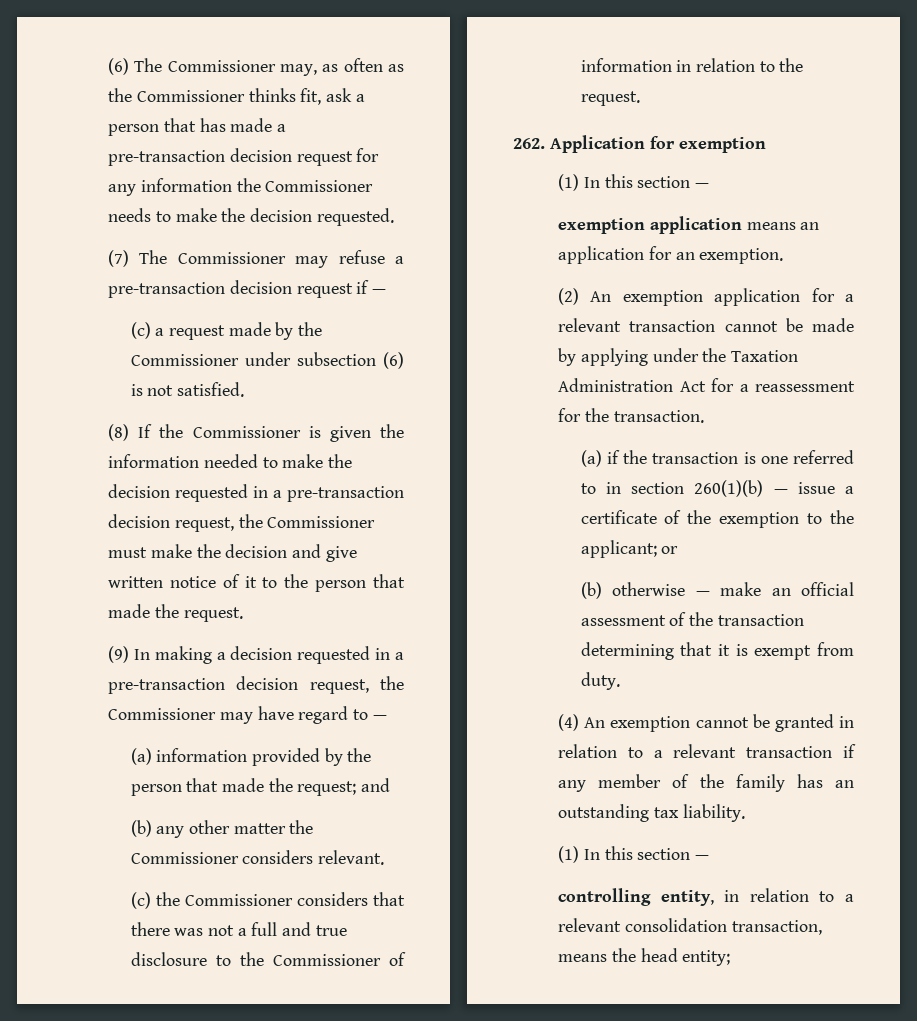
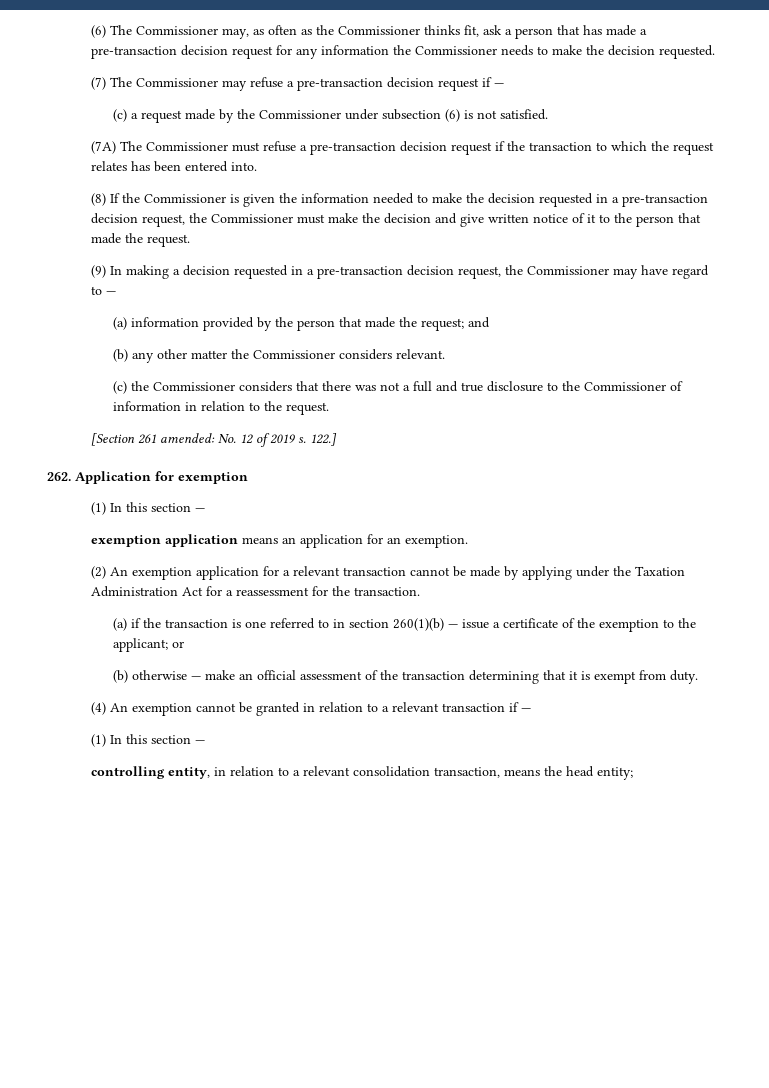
+ (7A) The Commissioner must refuse a pre-transaction decision request if the transaction to which the request relates has been entered into.
+ [Section 261 amended: No. 12 of 2019 s. 122.]
- (4) An exemption cannot be granted in relation to a relevant transaction if any member of the family has an outstanding tax liability.
+ (4) An exemption cannot be granted in relation to a relevant transaction if —

